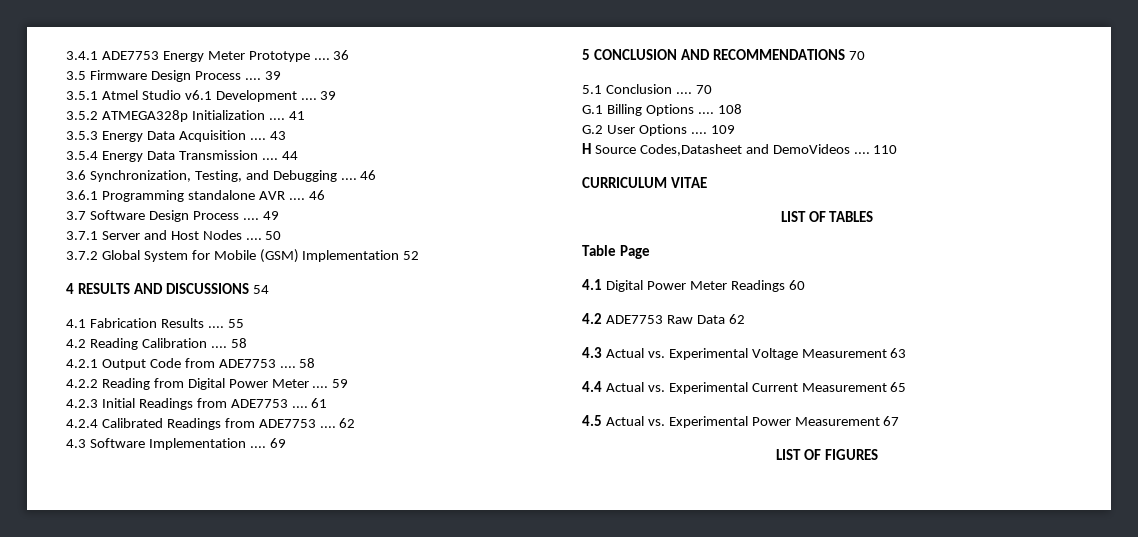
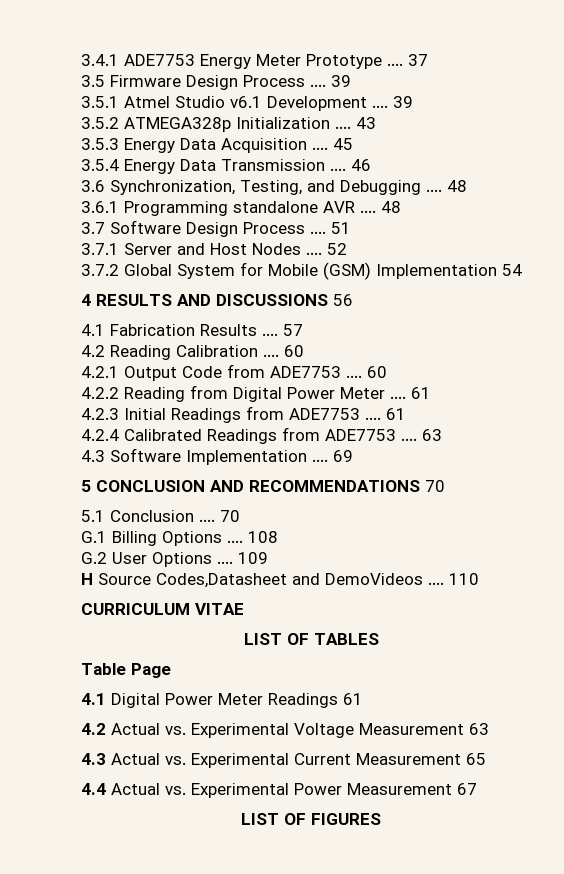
- 36
+ 37
- 41
+ 43
- 43
+ 45
- 44
+ 46
- 3.6 Synchronization, Testing, and Debugging .... 46
+ 3.6 Synchronization, Testing, and Debugging .... 48
- 3.6.1 Programming standalone AVR .... 46
+ 3.6.1 Programming standalone AVR .... 48
- 49
+ 51
- 50
+ 52
- 3.7.2 Global System for Mobile (GSM) Implementation 52
+ 3.7.2 Global System for Mobile (GSM) Implementation 54
- 4 RESULTS AND DISCUSSIONS 54
+ 4 RESULTS AND DISCUSSIONS 56
- 55
+ 57
- 4.2 Reading Calibration .... 58
+ 4.2 Reading Calibration .... 60
- 4.2.1 Output Code from ADE7753 .... 58
+ 4.2.1 Output Code from ADE7753 .... 60
- 4.2.2 Reading from Digital Power Meter .... 59
+ 4.2.2 Reading from Digital Power Meter .... 61
- 4.2.4 Calibrated Readings from ADE7753 .... 62
+ 4.2.4 Calibrated Readings from ADE7753 .... 63
- 4.1 Digital Power Meter Readings 60
- 4.2 ADE7753 Raw Data 62
- 4.3 Actual vs. Experimental Voltage Measurement 63
+ 4.1 Digital Power Meter Readings 61
+ 4.2 Actual vs. Experimental Voltage Measurement 63
- 4.4 Actual vs. Experimental Current Measurement 65
+ 4.3 Actual vs. Experimental Current Measurement 65
- 4.5 Actual vs. Experimental Power Measurement 67
+ 4.4 Actual vs. Experimental Power Measurement 67

